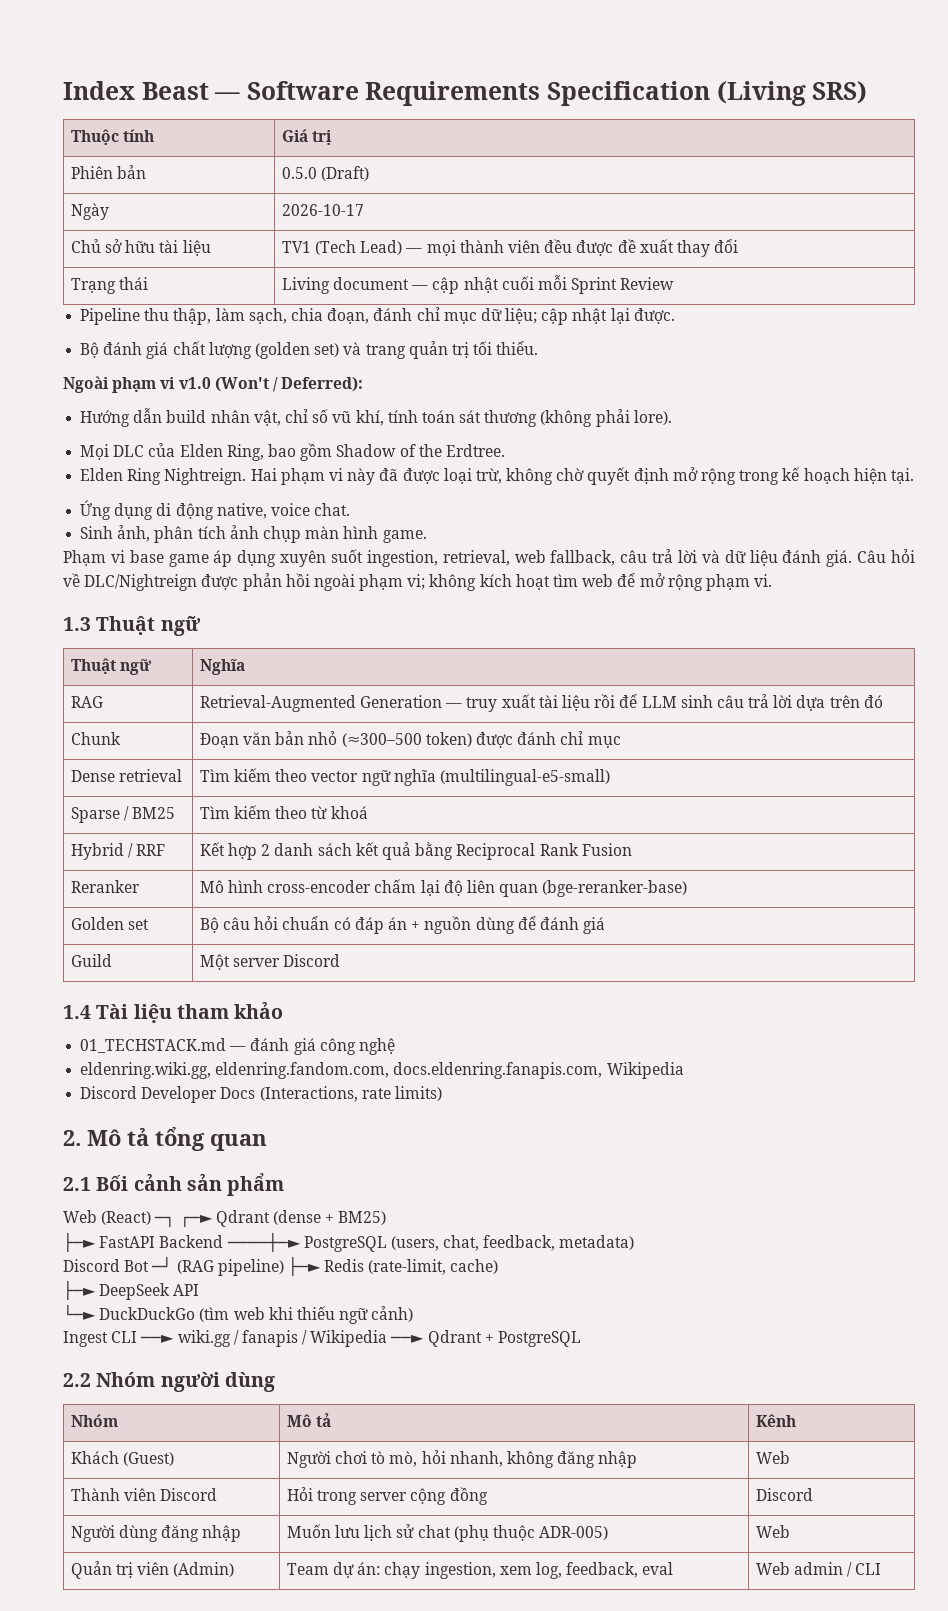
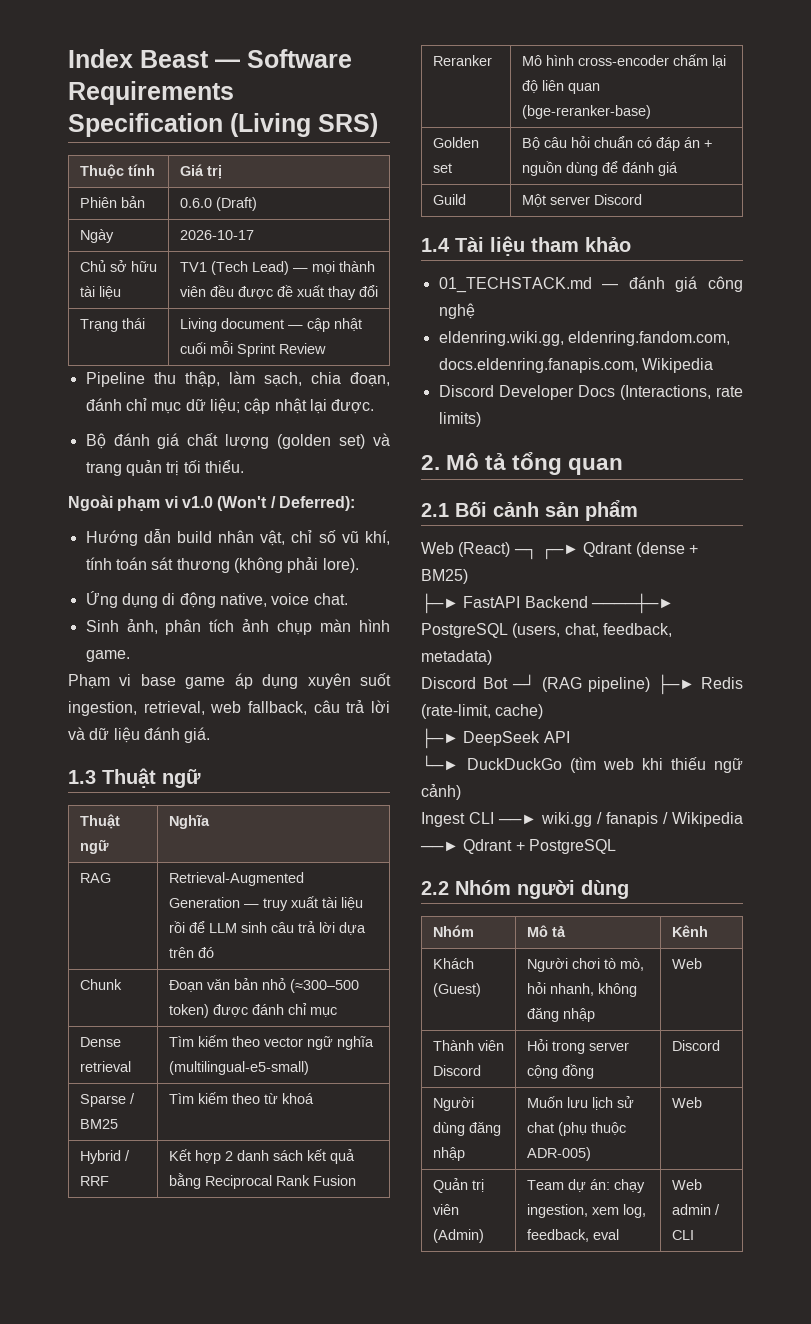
- Phiên bản | 0.5.0 (Draft)
+ Phiên bản | 0.6.0 (Draft)
- Mọi DLC của Elden Ring, bao gồm Shadow of the Erdtree.
- Elden Ring Nightreign. Hai phạm vi này đã được loại trừ, không chờ quyết định mở rộng trong kế hoạch hiện tại.
- Câu hỏi về DLC/Nightreign được phản hồi ngoài phạm vi; không kích hoạt tìm web để mở rộng phạm vi.

